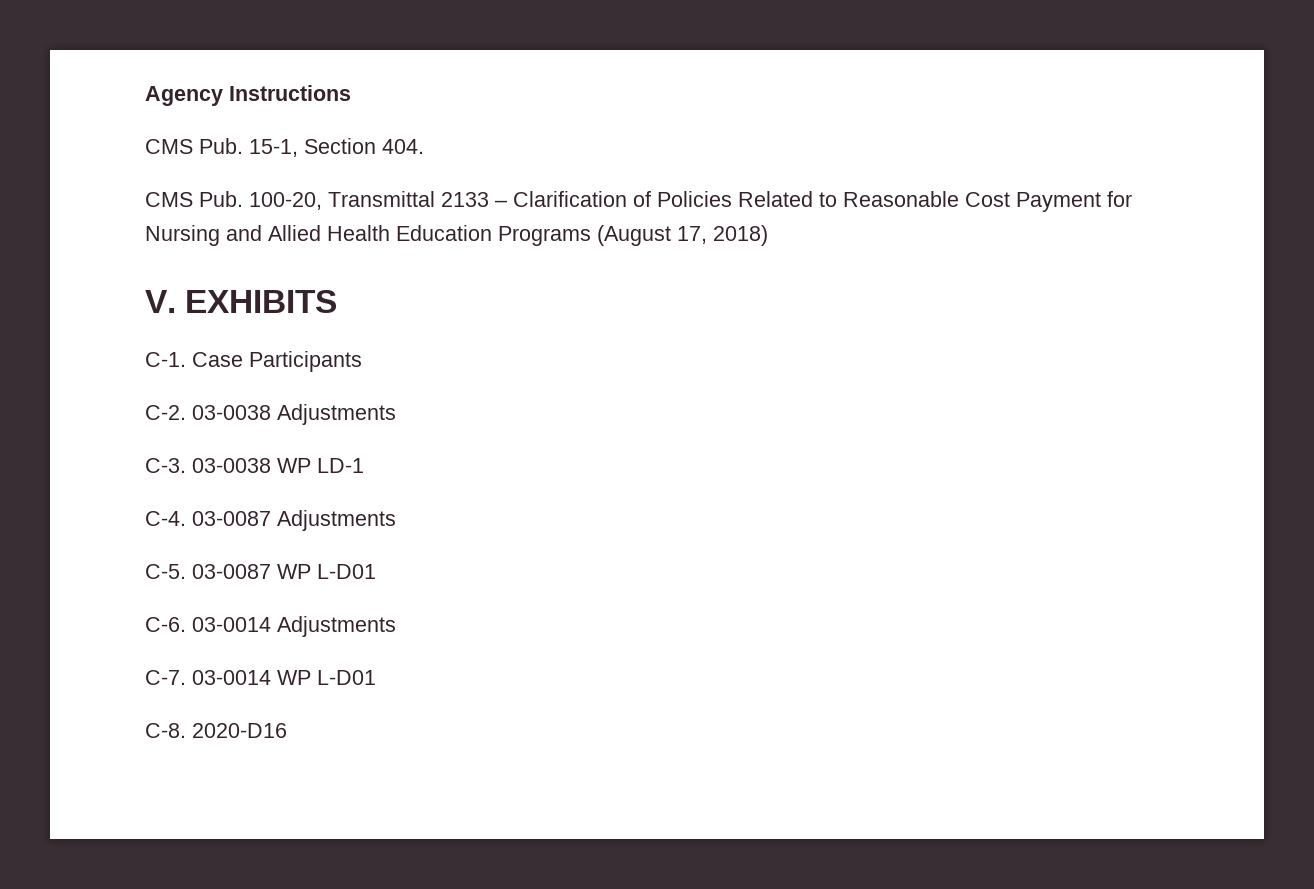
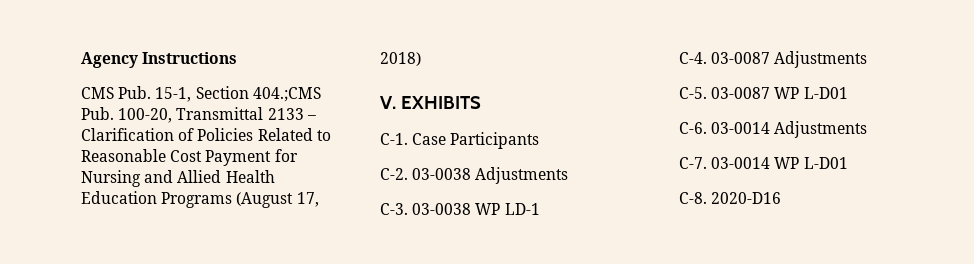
- CMS Pub. 15-1, Section 404.
- CMS Pub. 100-20, Transmittal 2133 – Clarification of Policies Related to Reasonable Cost Payment for Nursing and Allied Health Education Programs (August 17, 2018)
+ CMS Pub. 15-1, Section 404.;CMS Pub. 100-20, Transmittal 2133 – Clarification of Policies Related to Reasonable Cost Payment for Nursing and Allied Health Education Programs (August 17, 2018)

